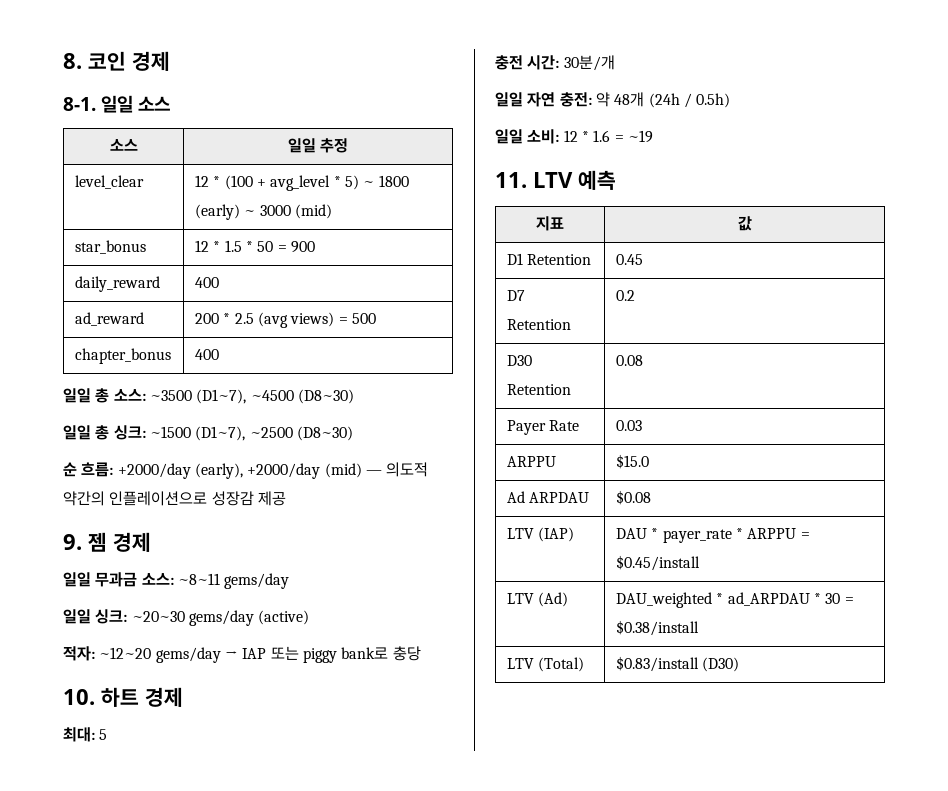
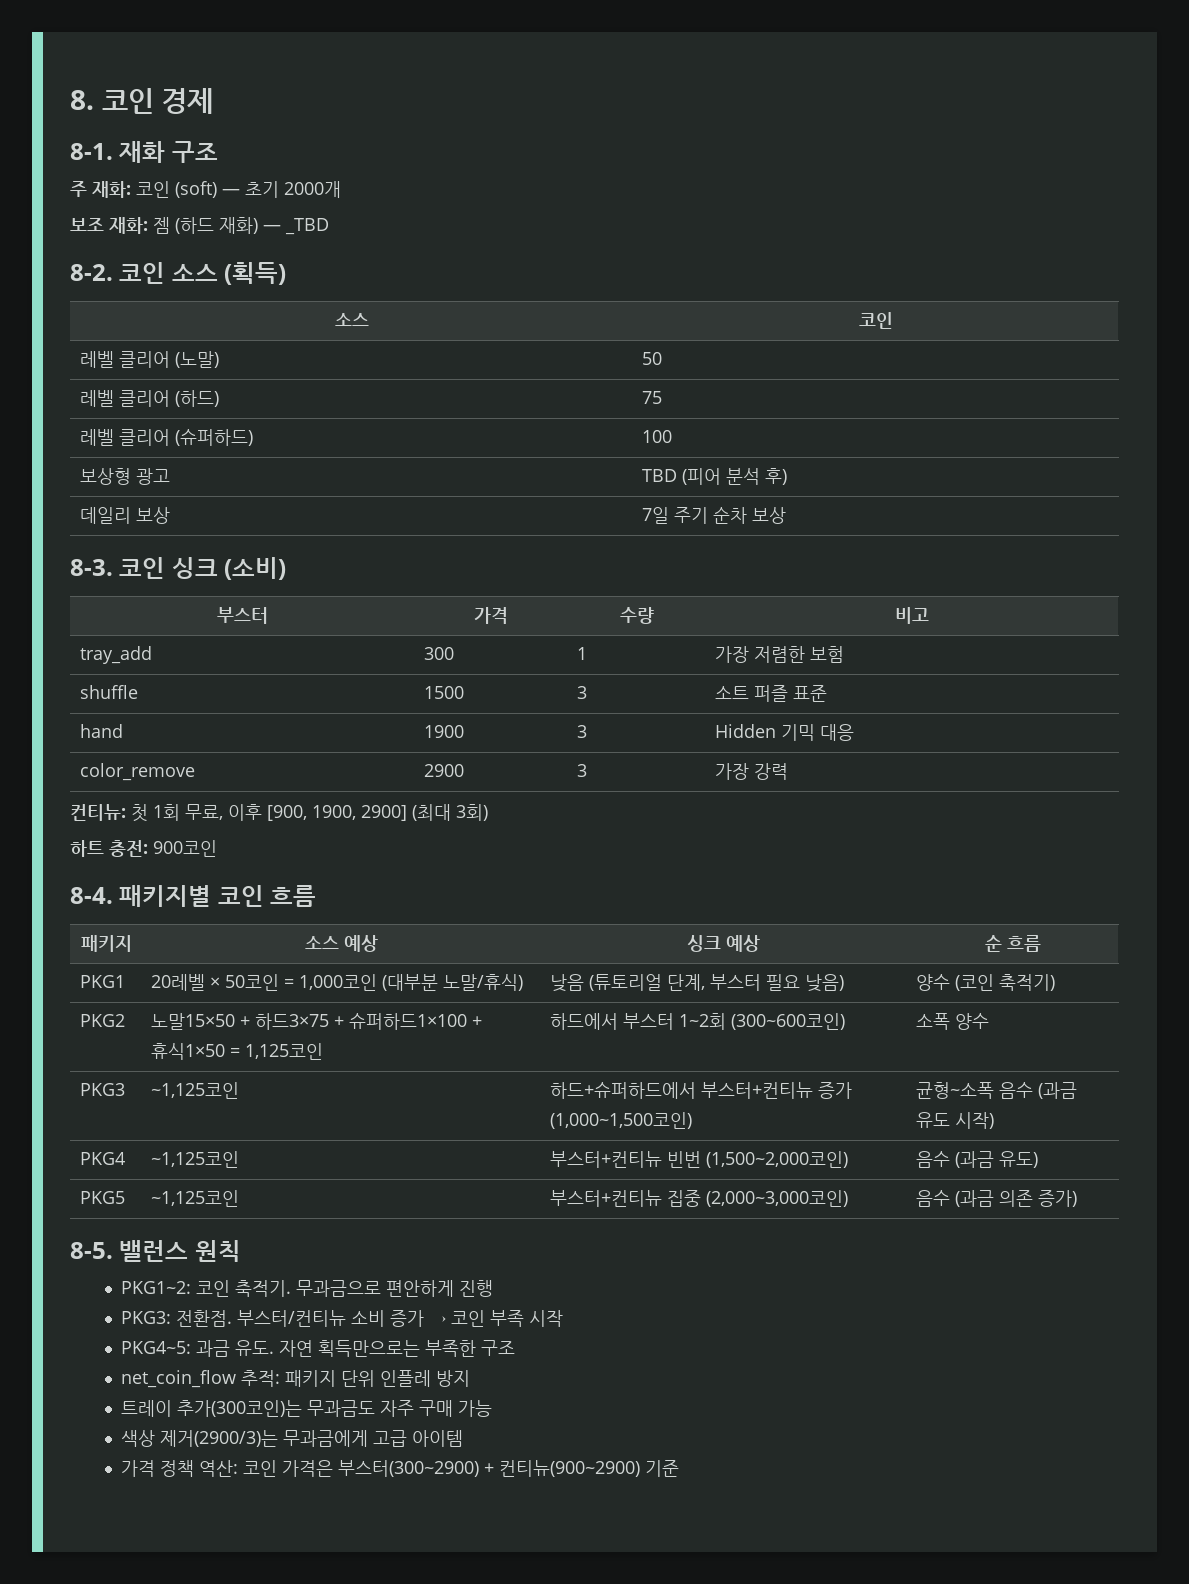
- 일일 소스
+ 재화 구조
+ 주 재화: 코인 (soft) — 초기 2000개
+ 보조 재화: 젬 (하드 재화) — _TBD
+ 8-2. 코인 소스 (획득)
- 소스 | 일일 추정
- level_clear | 12 * (100 + avg_level * 5) ~ 1800 (early) ~ 3000 (mid)
- star_bonus | 12 * 1.5 * 50 = 900
- daily_reward | 400
- ad_reward | 200 * 2.5 (avg views) = 500
- chapter_bonus | 400
- 일일 총 소스: ~3500 (D1~7), ~4500 (D8~30)
- 일일 총 싱크: ~1500 (D1~7), ~2500 (D8~30)
- 순 흐름: +2000/day (early), +2000/day (mid) — 의도적 약간의 인플레이션으로 성장감 제공
- 9. 젬 경제
- 일일 무과금 소스: ~8~11 gems/day
- 일일 싱크: ~20~30 gems/day (active)
- 적자: ~12~20 gems/day → IAP 또는 piggy bank로 충당
- 10. 하트 경제
- 최대: 5
- 충전 시간: 30분/개
- 일일 자연 충전: 약 48개 (24h / 0.5h)
- 일일 소비: 12 * 1.6 = ~19
- 11. LTV 예측
- 지표 | 값
- D1 Retention | 0.45
- D7 Retention | 0.2
- D30 Retention | 0.08
- Payer Rate | 0.03
- ARPPU | $15.0
- Ad ARPDAU | $0.08
- LTV (IAP) | DAU * payer_rate * ARPPU = $0.45/install
- LTV (Ad) | DAU_weighted * ad_ARPDAU * 30 = $0.38/install
- LTV (Total) | $0.83/install (D30)
+ 소스 | 코인
+ 레벨 클리어 (노말) | 50
+ 레벨 클리어 (하드) | 75
+ 레벨 클리어 (슈퍼하드) | 100
+ 보상형 광고 | TBD (피어 분석 후)
+ 데일리 보상 | 7일 주기 순차 보상
+ 8-3. 코인 싱크 (소비)
+ 부스터 | 가격 | 수량 | 비고
+ tray_add | 300 | 1 | 가장 저렴한 보험
+ shuffle | 1500 | 3 | 소트 퍼즐 표준
+ hand | 1900 | 3 | Hidden 기믹 대응
+ color_remove | 2900 | 3 | 가장 강력
+ 컨티뉴: 첫 1회 무료, 이후 [900, 1900, 2900] (최대 3회)
+ 하트 충전: 900코인
+ 8-4. 패키지별 코인 흐름
+ 패키지 | 소스 예상 | 싱크 예상 | 순 흐름
+ PKG1 | 20레벨 × 50코인 = 1,000코인 (대부분 노말/휴식) | 낮음 (튜토리얼 단계, 부스터 필요 낮음) | 양수 (코인 축적기)
+ PKG2 | 노말15×50 + 하드3×75 + 슈퍼하드1×100 + 휴식1×50 = 1,125코인 | 하드에서 부스터 1~2회 (300~600코인) | 소폭 양수
+ PKG3 | ~1,125코인 | 하드+슈퍼하드에서 부스터+컨티뉴 증가 (1,000~1,500코인) | 균형~소폭 음수 (과금 유도 시작)
+ PKG4 | ~1,125코인 | 부스터+컨티뉴 빈번 (1,500~2,000코인) | 음수 (과금 유도)
+ PKG5 | ~1,125코인 | 부스터+컨티뉴 집중 (2,000~3,000코인) | 음수 (과금 의존 증가)
+ 8-5. 밸런스 원칙
+ PKG1~2: 코인 축적기. 무과금으로 편안하게 진행
+ PKG3: 전환점. 부스터/컨티뉴 소비 증가 → 코인 부족 시작
+ PKG4~5: 과금 유도. 자연 획득만으로는 부족한 구조
+ net_coin_flow 추적: 패키지 단위 인플레 방지
+ 트레이 추가(300코인)는 무과금도 자주 구매 가능
+ 색상 제거(2900/3)는 무과금에게 고급 아이템
+ 가격 정책 역산: 코인 가격은 부스터(300~2900) + 컨티뉴(900~2900) 기준

